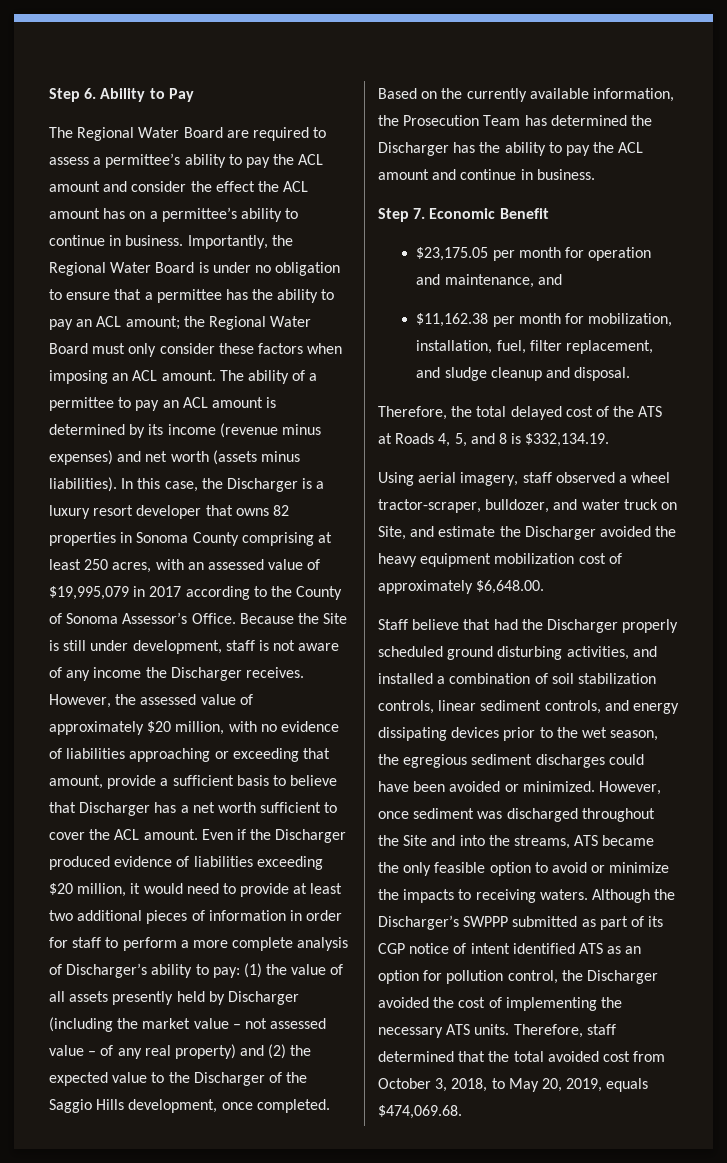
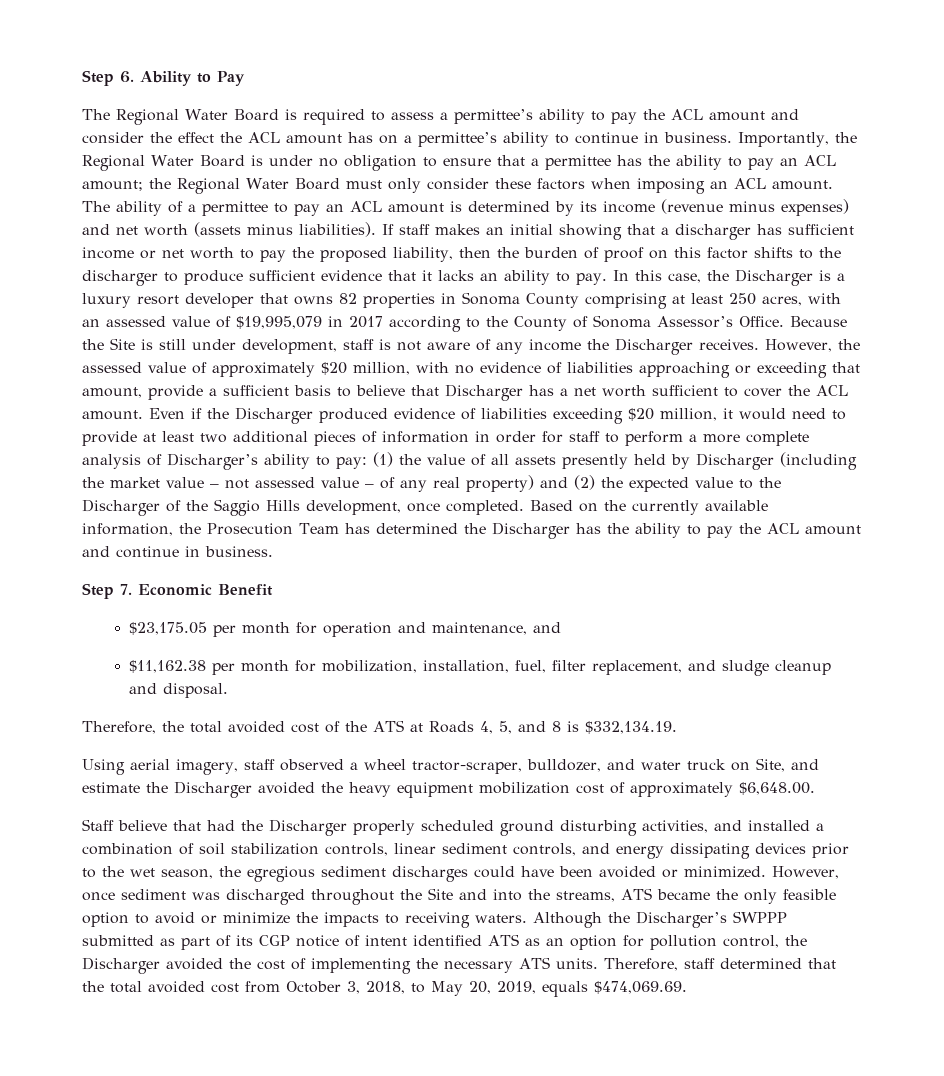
- The Regional Water Board are required to assess a permittee’s ability to pay the ACL amount and consider the effect the ACL amount has on a permittee’s ability to continue in business.
+ The Regional Water Board is required to assess a permittee’s ability to pay the ACL amount and consider the effect the ACL amount has on a permittee’s ability to continue in business.
+ If staff makes an initial showing that a discharger has sufficient income or net worth to pay the proposed liability, then the burden of proof on this factor shifts to the discharger to produce sufficient evidence that it lacks an ability to pay.
- Therefore, the total delayed cost of the ATS at Roads 4, 5, and 8 is $332,134.19.
+ Therefore, the total avoided cost of the ATS at Roads 4, 5, and 8 is $332,134.19.
- Therefore, staff determined that the total avoided cost from October 3, 2018, to May 20, 2019, equals $474,069.68.
+ Therefore, staff determined that the total avoided cost from October 3, 2018, to May 20, 2019, equals $474,069.69.

